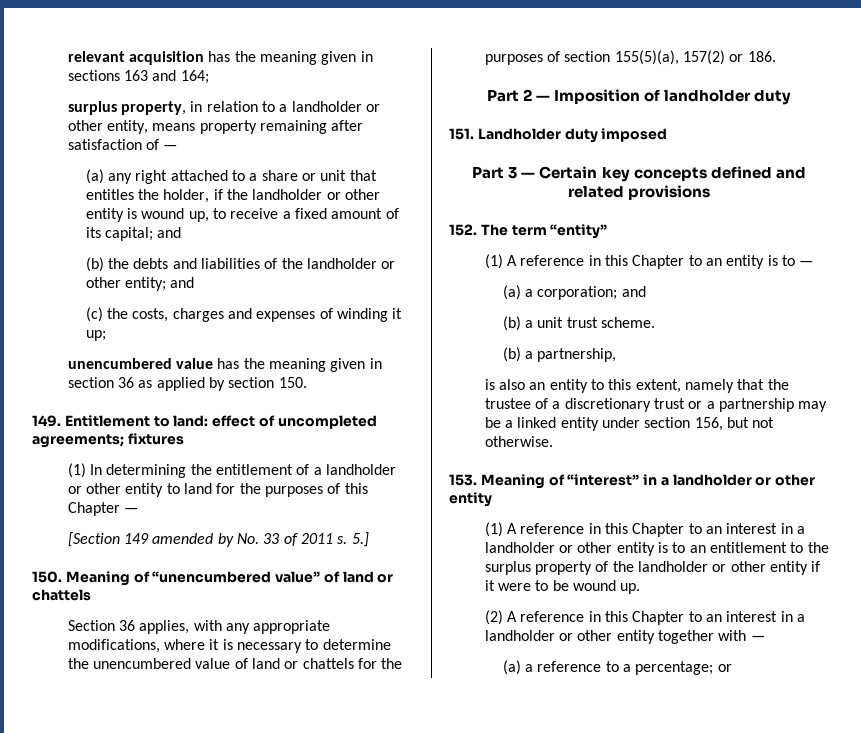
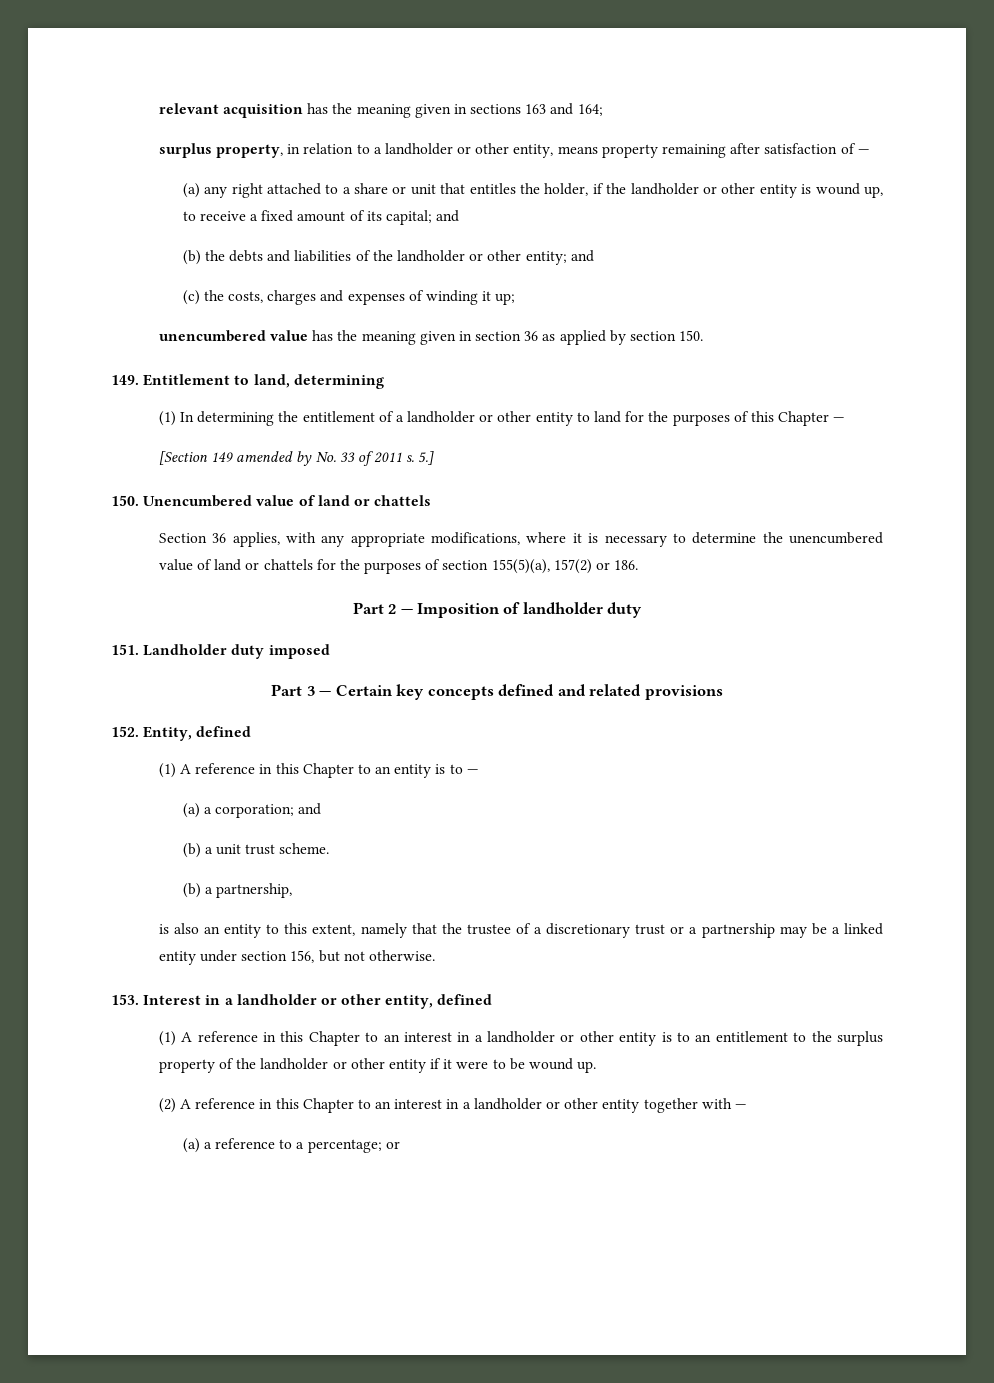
- 149. Entitlement to land: effect of uncompleted agreements; fixtures
+ 149. Entitlement to land, determining
- 150. Meaning of “unencumbered value” of land or chattels
+ 150. Unencumbered value of land or chattels
- 152. The term “entity”
+ 152. Entity, defined
- 153. Meaning of “interest” in a landholder or other entity
+ 153. Interest in a landholder or other entity, defined

